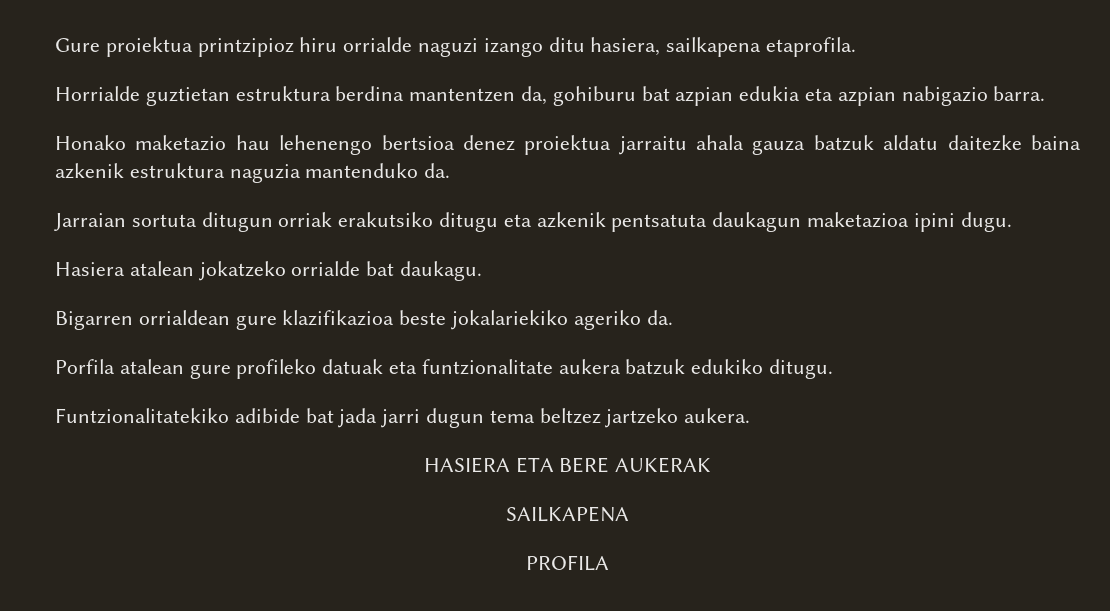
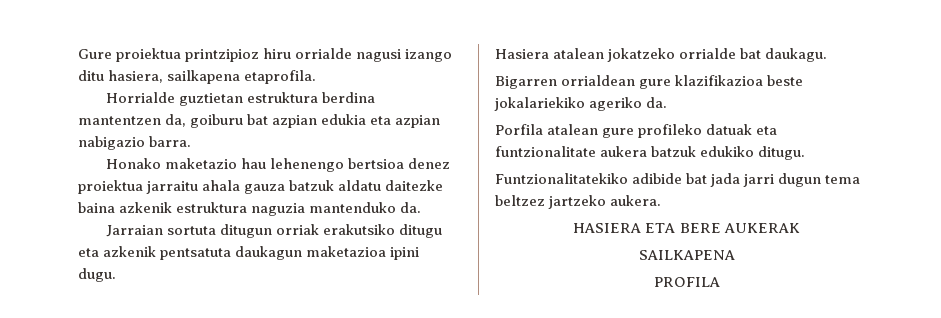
- Gure proiektua printzipioz hiru orrialde naguzi izango ditu hasiera, sailkapena etaprofila.
+ Gure proiektua printzipioz hiru orrialde nagusi izango ditu hasiera, sailkapena etaprofila.
- Horrialde guztietan estruktura berdina mantentzen da, gohiburu bat azpian edukia eta azpian nabigazio barra.
+ Horrialde guztietan estruktura berdina mantentzen da, goiburu bat azpian edukia eta azpian nabigazio barra.

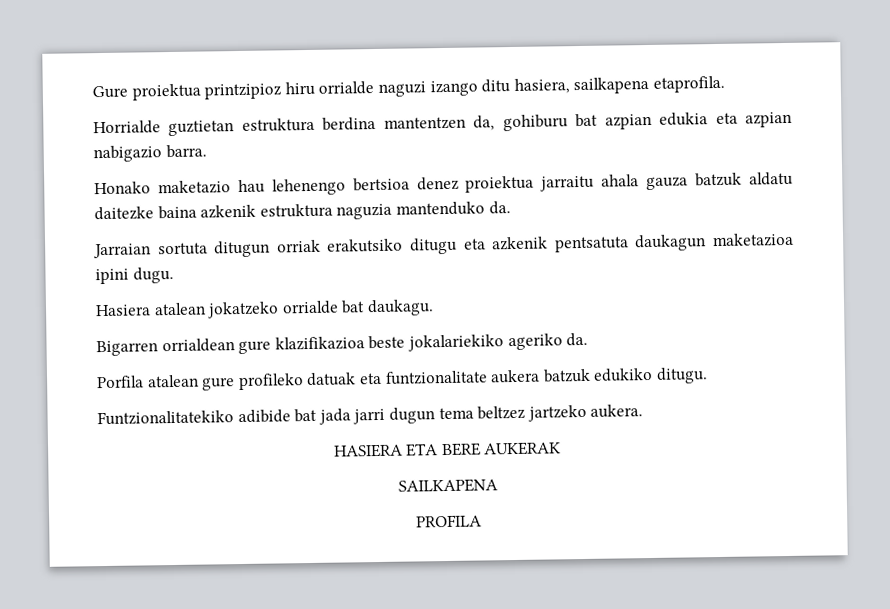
- Gure proiektua printzipioz hiru orrialde nagusi izango ditu hasiera, sailkapena etaprofila.
+ Gure proiektua printzipioz hiru orrialde naguzi izango ditu hasiera, sailkapena etaprofila.
- Horrialde guztietan estruktura berdina mantentzen da, goiburu bat azpian edukia eta azpian nabigazio barra.
+ Horrialde guztietan estruktura berdina mantentzen da, gohiburu bat azpian edukia eta azpian nabigazio barra.

